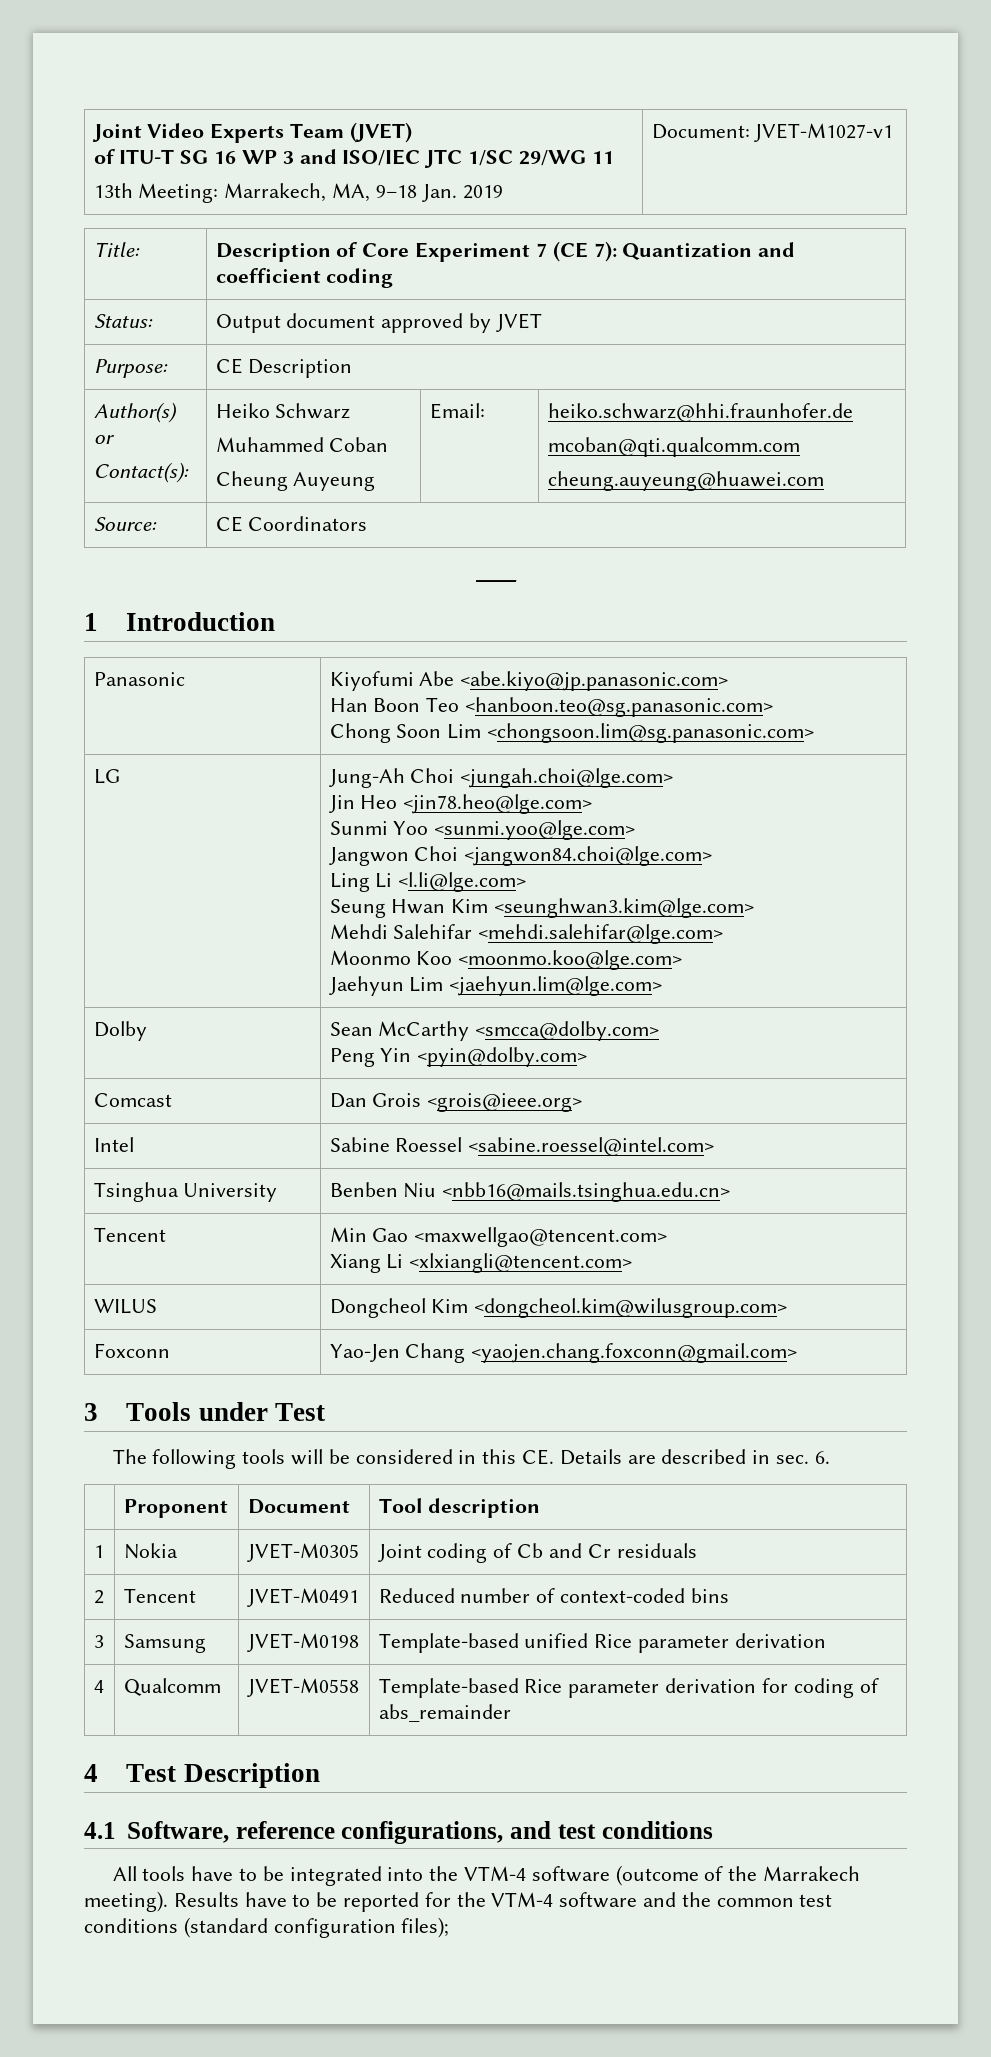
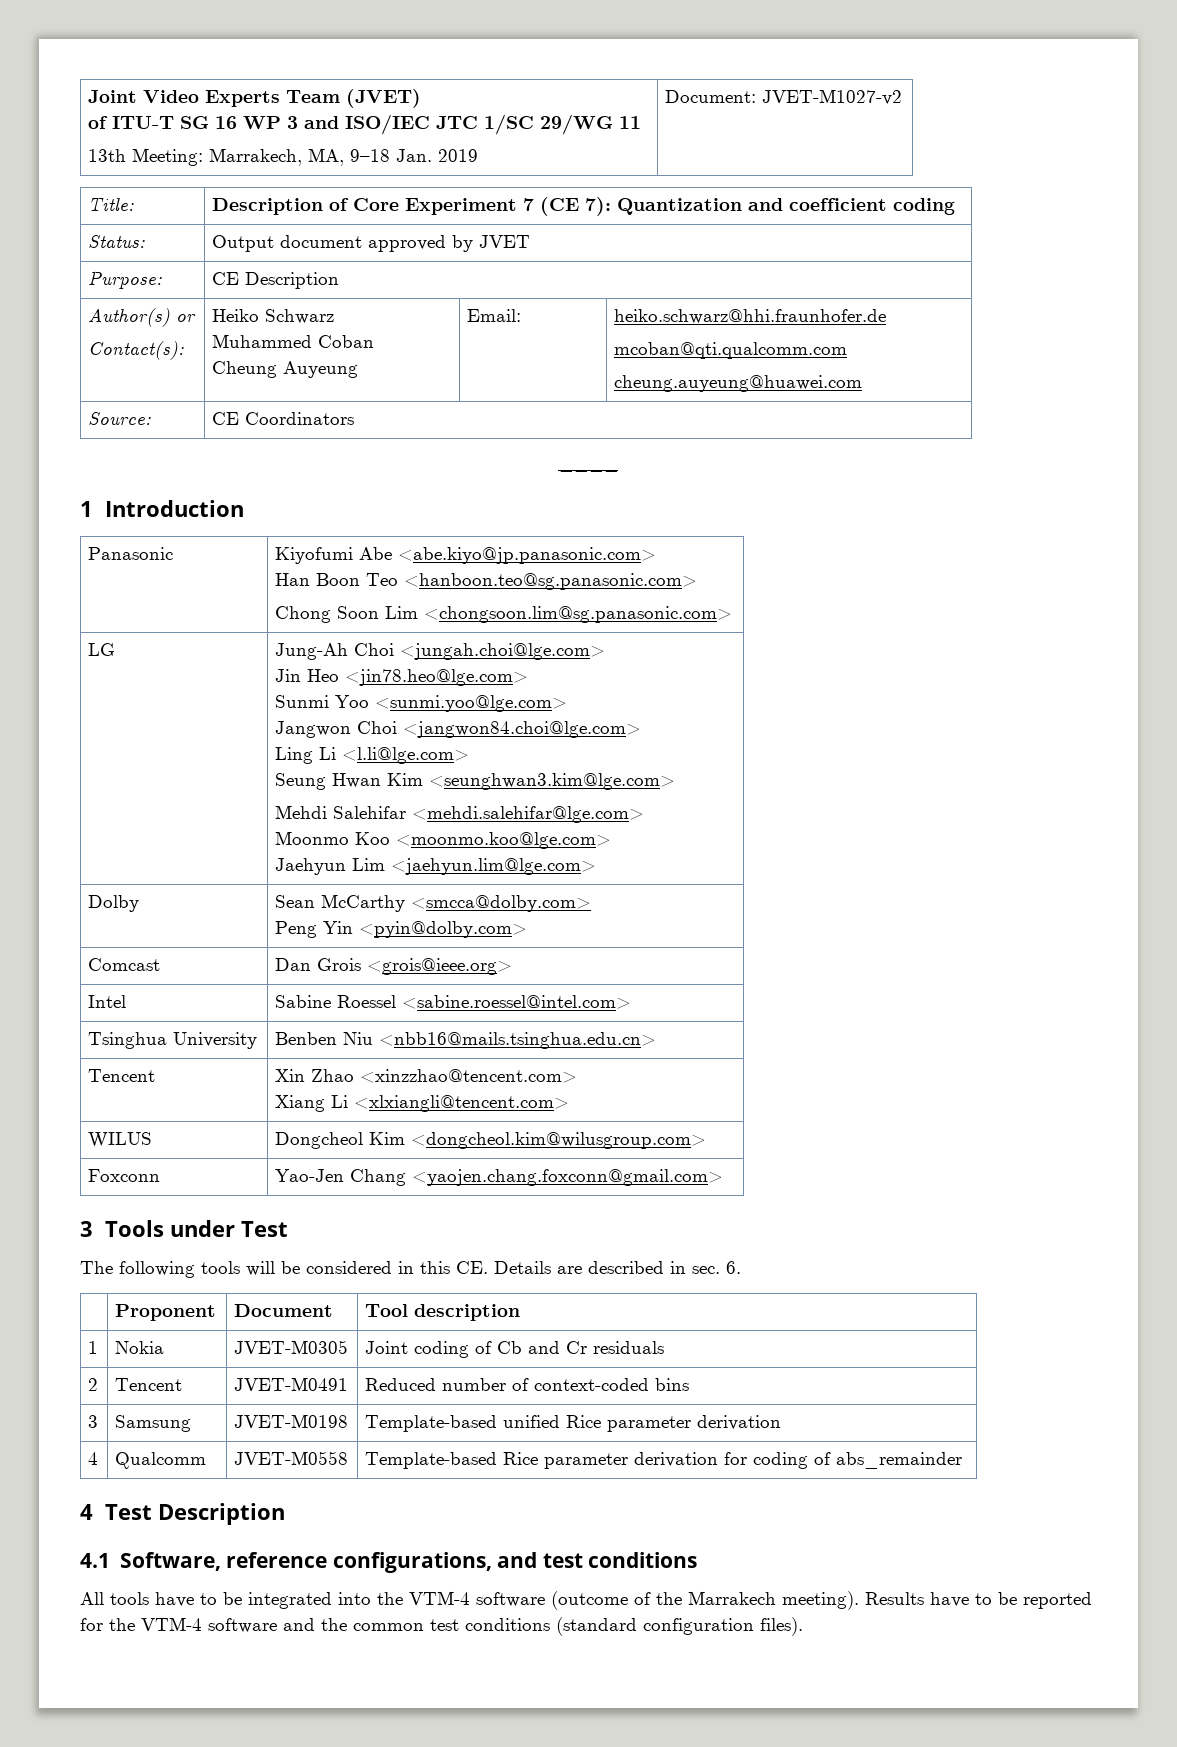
  Joint Video Experts Team (JVET)
  of ITU-T SG 16 WP 3 and ISO/IEC JTC 1/SC 29/WG 11
- 13th Meeting: Marrakech, MA, 9–18 Jan. 2019 | Document: JVET-M1027-v1
+ 13th Meeting: Marrakech, MA, 9–18 Jan. 2019 | Document: JVET-M1027-v2
- Tencent | Min Gao <maxwellgao@tencent.com>
+ Tencent | Xin Zhao <xinzzhao@tencent.com>
- Results have to be reported for the VTM-4 software and the common test conditions (standard configuration files);
+ Results have to be reported for the VTM-4 software and the common test conditions (standard configuration files).

